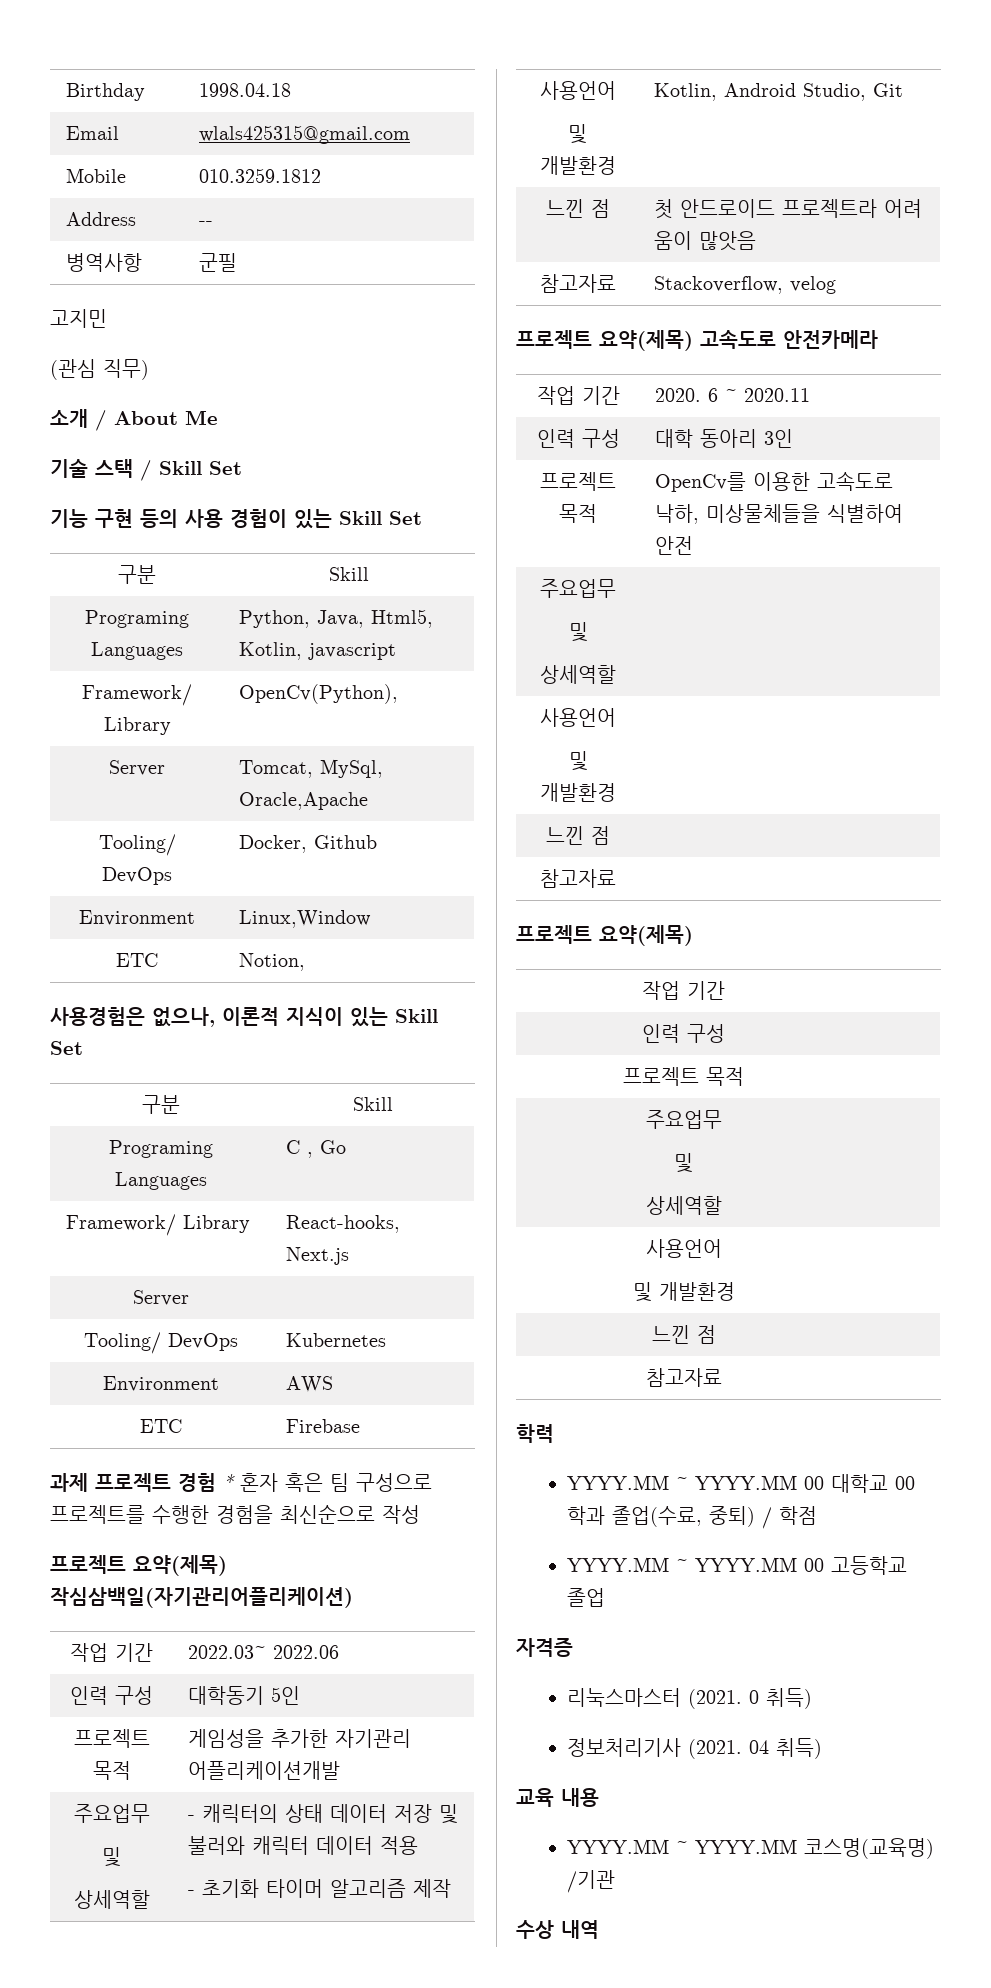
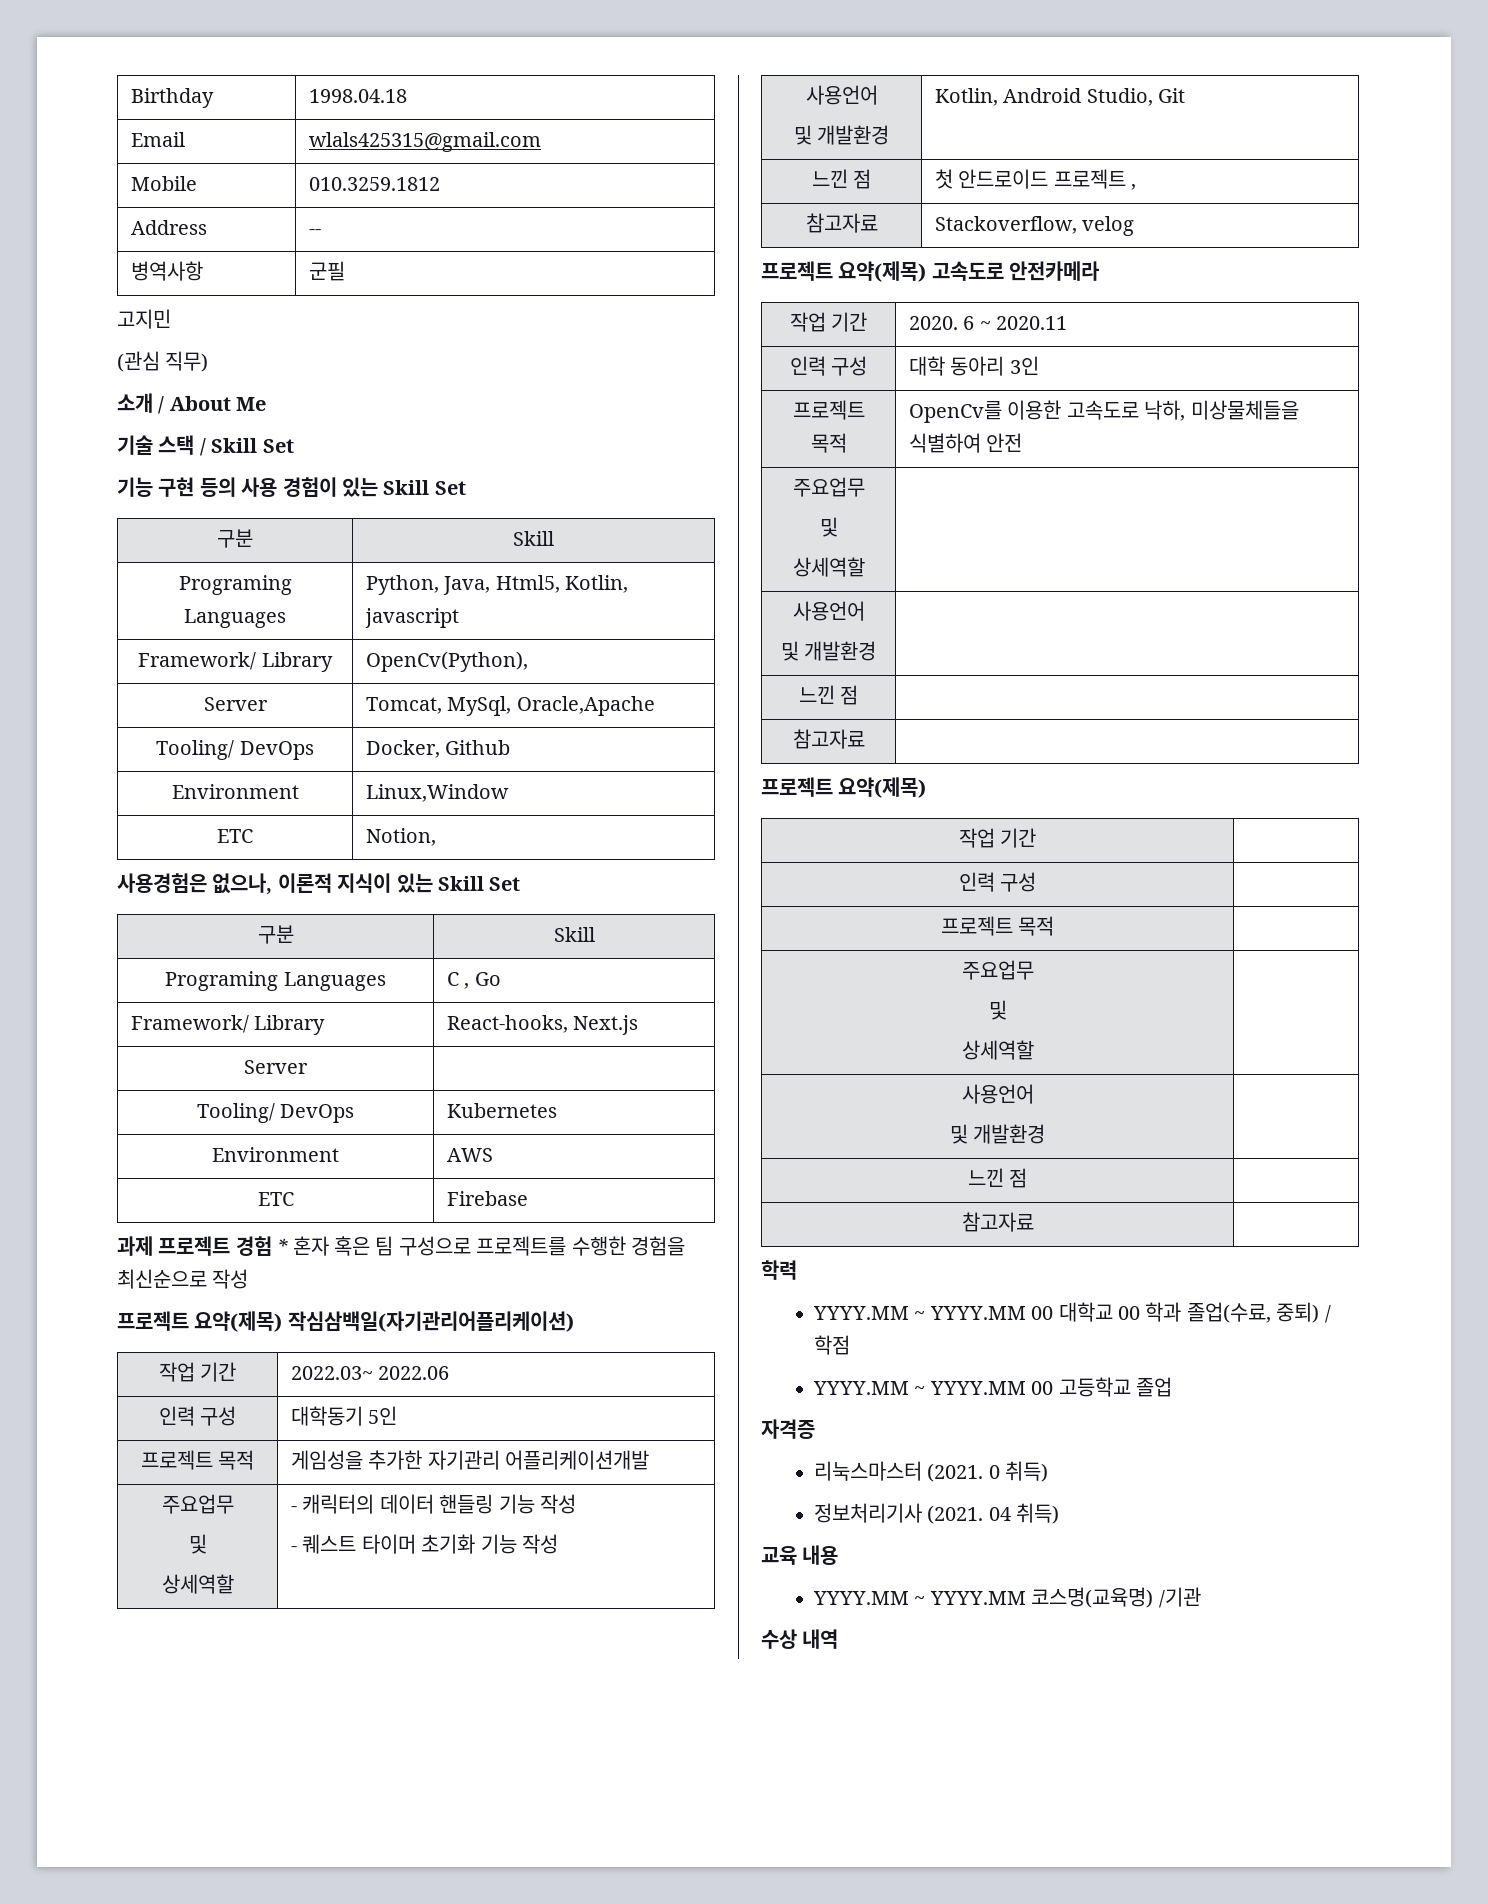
  프로젝트 목적 | 게임성을 추가한 자기관리 어플리케이션개발
  주요업무
  및
- 상세역할 | - 캐릭터의 상태 데이터 저장 및 불러와 캐릭터 데이터 적용
- - 초기화 타이머 알고리즘 제작
+ 상세역할 | - 캐릭터의 데이터 핸들링 기능 작성
+ - 퀘스트 타이머 초기화 기능 작성
- 느낀 점 | 첫 안드로이드 프로젝트라 어려 움이 많앗음
+ 느낀 점 | 첫 안드로이드 프로젝트 ,

